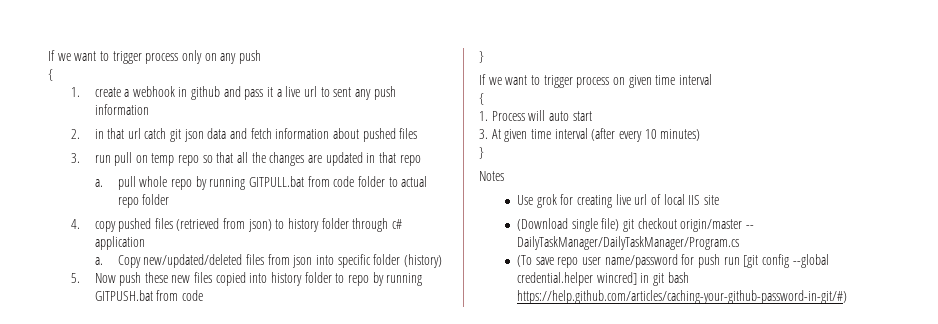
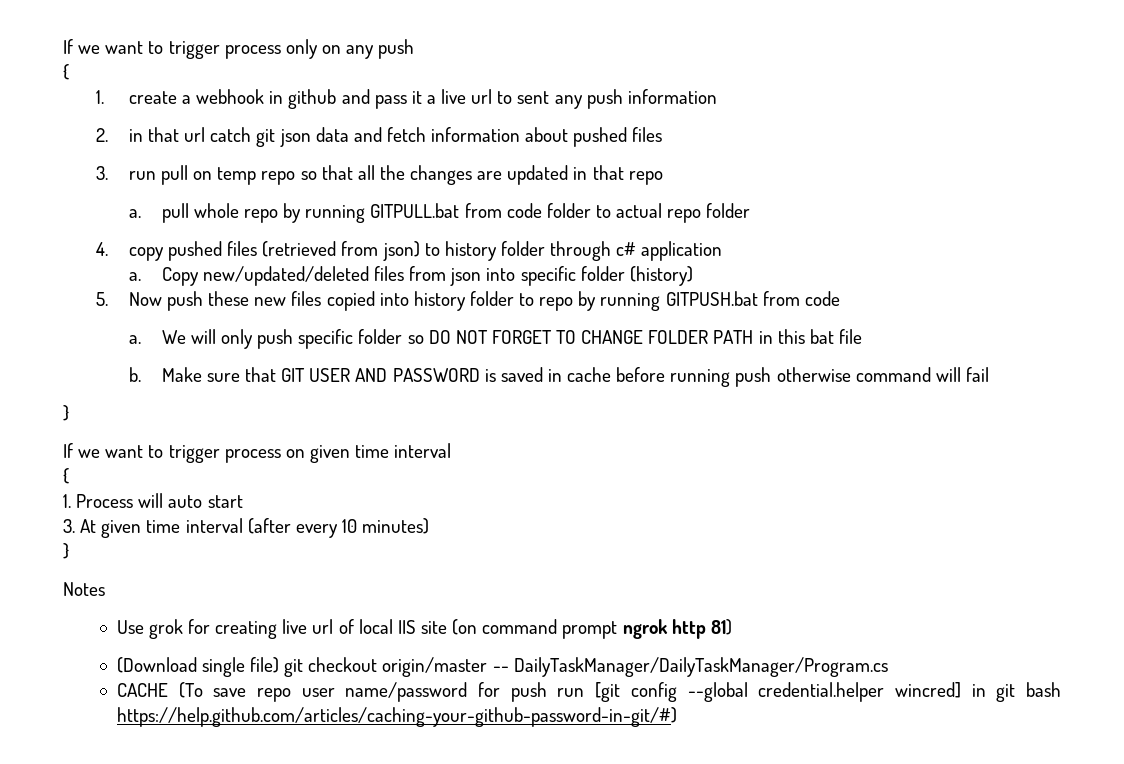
+ a. We will only push specific folder so DO NOT FORGET TO CHANGE FOLDER PATH in this bat file
+ b. Make sure that GIT USER AND PASSWORD is saved in cache before running push otherwise command will fail
- Use grok for creating live url of local IIS site
+ Use grok for creating live url of local IIS site (on command prompt ngrok http 81)
- (To save repo user name/password for push run [git config --global credential.helper wincred] in git bash https://help.github.com/articles/caching-your-github-password-in-git/#)
+ CACHE (To save repo user name/password for push run [git config --global credential.helper wincred] in git bash https://help.github.com/articles/caching-your-github-password-in-git/#)

